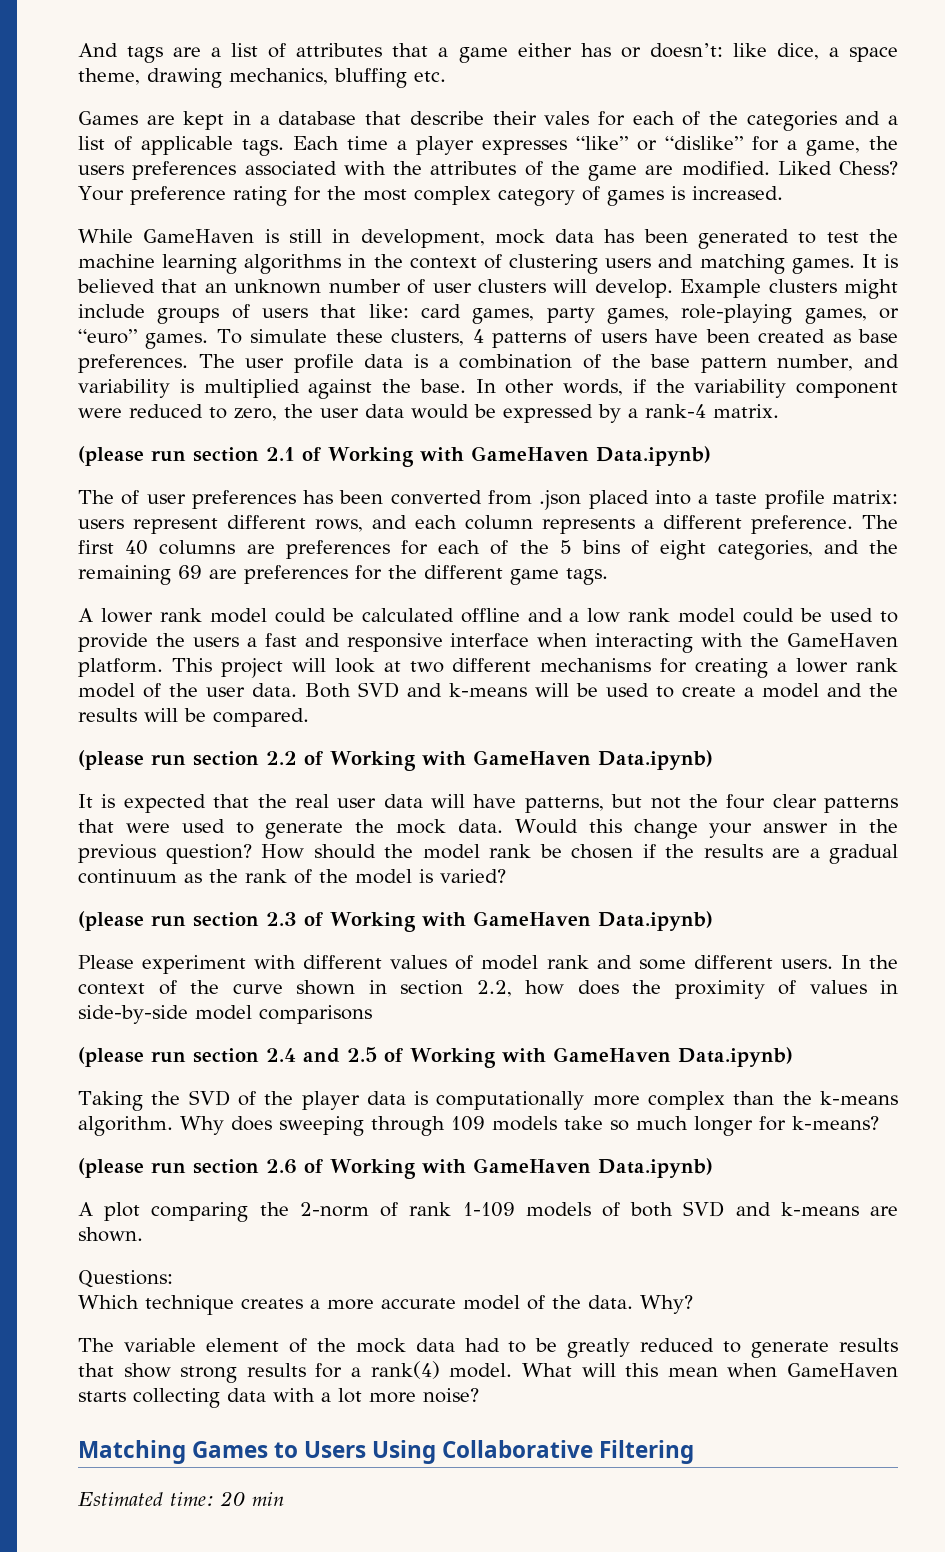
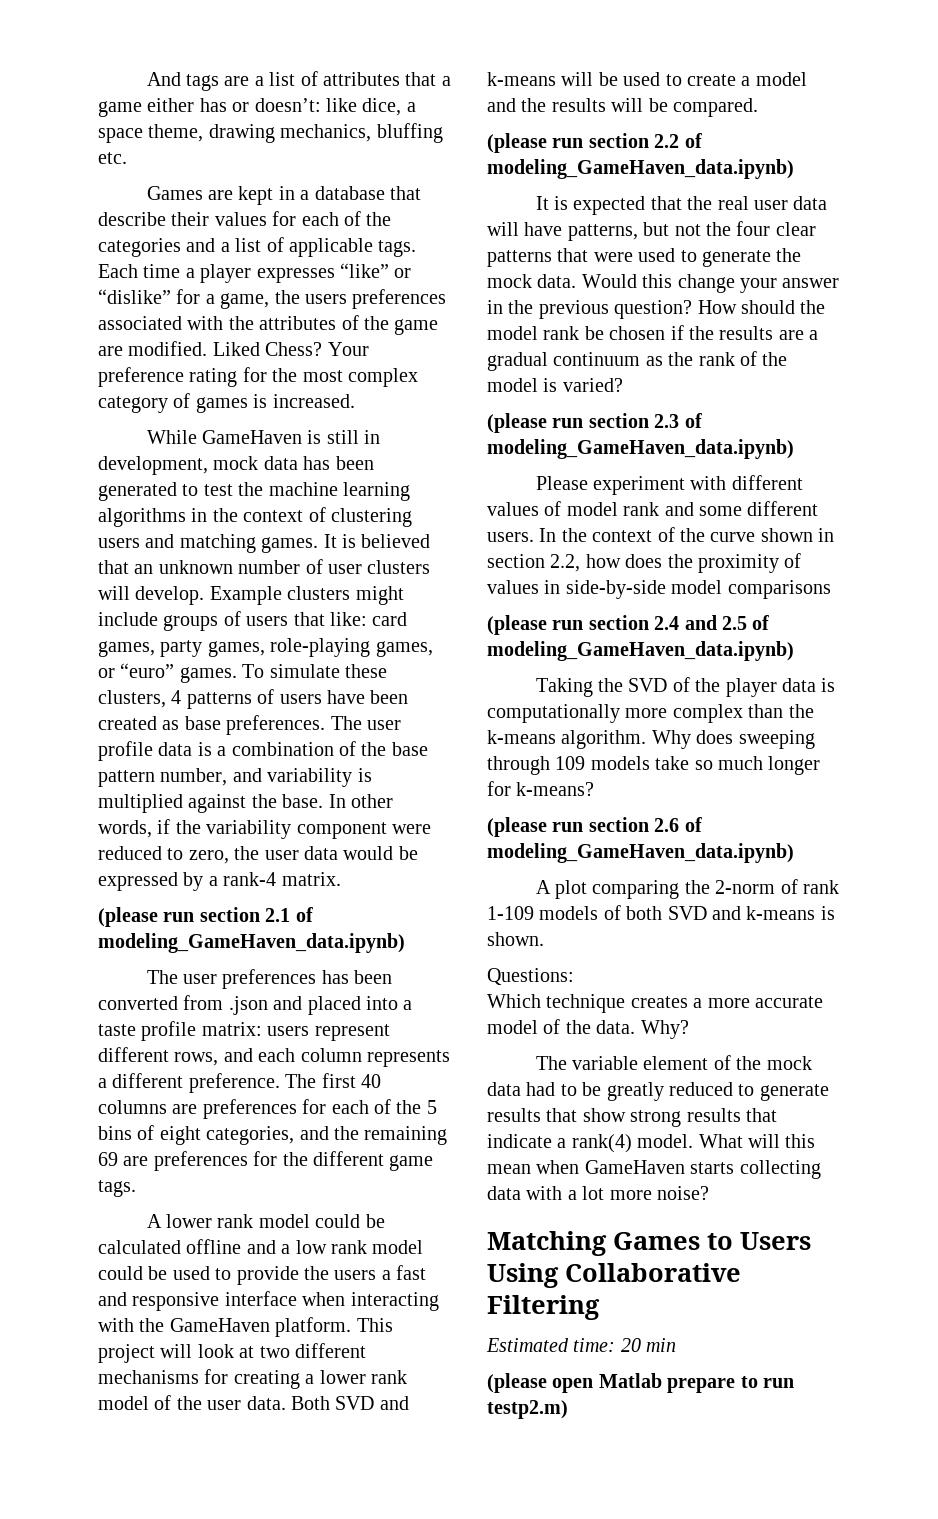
- Games are kept in a database that describe their vales for each of the categories and a list of applicable tags.
+ Games are kept in a database that describe their values for each of the categories and a list of applicable tags.
- (please run section 2.1 of Working with GameHaven Data.ipynb)
- The of user preferences has been converted from .json placed into a taste profile matrix: users represent different rows, and each column represents a different preference.
+ (please run section 2.1 of modeling_GameHaven_data.ipynb)
+ The user preferences has been converted from .json and placed into a taste profile matrix: users represent different rows, and each column represents a different preference.
- (please run section 2.2 of Working with GameHaven Data.ipynb)
+ (please run section 2.2 of modeling_GameHaven_data.ipynb)
- (please run section 2.3 of Working with GameHaven Data.ipynb)
+ (please run section 2.3 of modeling_GameHaven_data.ipynb)
- (please run section 2.4 and 2.5 of Working with GameHaven Data.ipynb)
+ (please run section 2.4 and 2.5 of modeling_GameHaven_data.ipynb)
- (please run section 2.6 of Working with GameHaven Data.ipynb)
+ (please run section 2.6 of modeling_GameHaven_data.ipynb)
- A plot comparing the 2-norm of rank 1-109 models of both SVD and k-means are shown.
+ A plot comparing the 2-norm of rank 1-109 models of both SVD and k-means is shown.
- The variable element of the mock data had to be greatly reduced to generate results that show strong results for a rank(4) model.
+ The variable element of the mock data had to be greatly reduced to generate results that show strong results that indicate a rank(4) model.
+ (please open Matlab prepare to run testp2.m)

